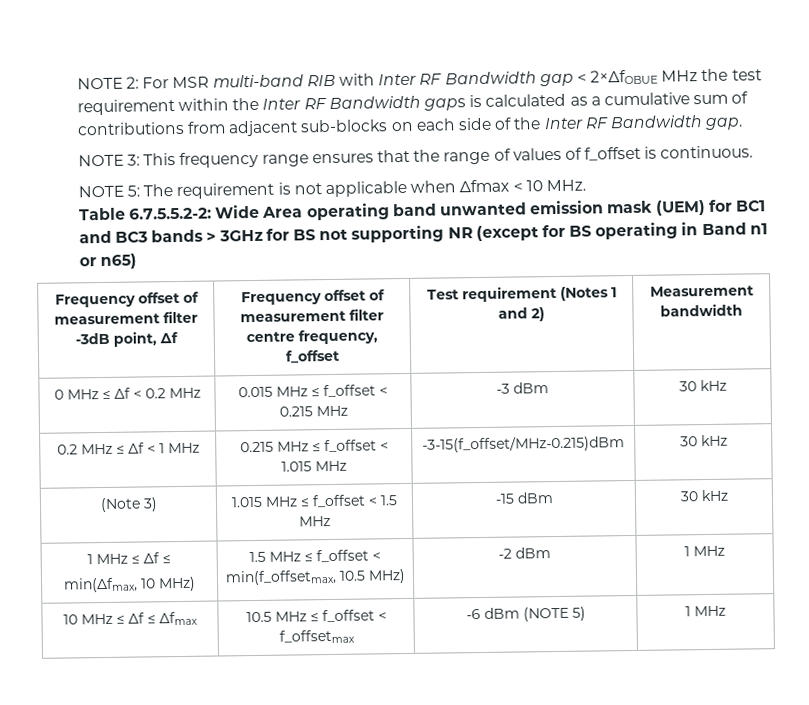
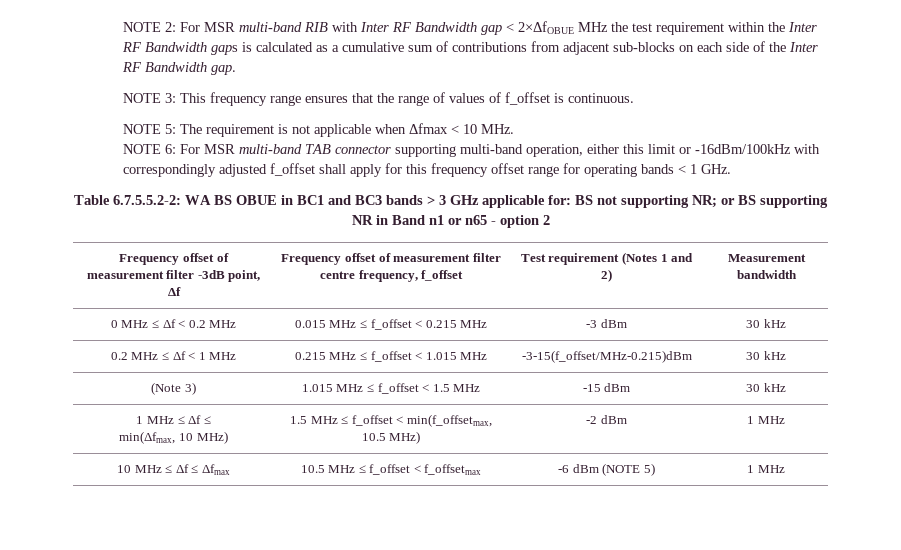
- Table 6.7.5.5.2-2: Wide Area operating band unwanted emission mask (UEM) for BC1 and BC3 bands > 3GHz for BS not supporting NR (except for BS operating in Band n1 or n65)
+ NOTE 6: For MSR multi-band TAB connector supporting multi-band operation, either this limit or -16dBm/100kHz with correspondingly adjusted f_offset shall apply for this frequency offset range for operating bands < 1 GHz.
+ Table 6.7.5.5.2-2: WA BS OBUE in BC1 and BC3 bands > 3 GHz applicable for: BS not supporting NR; or BS supporting NR in Band n1 or n65 - option 2

